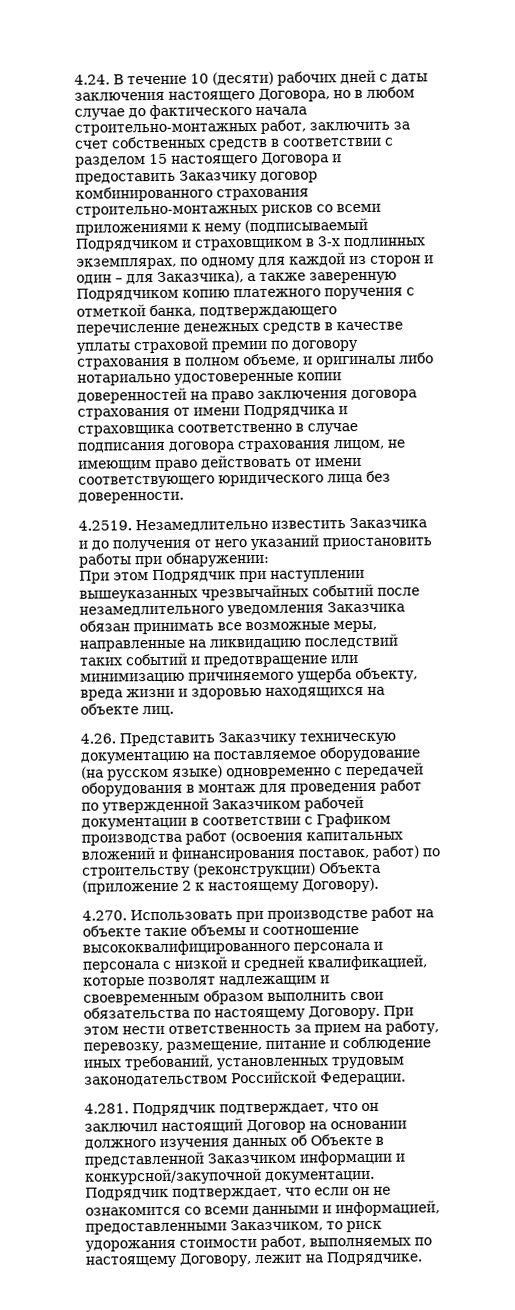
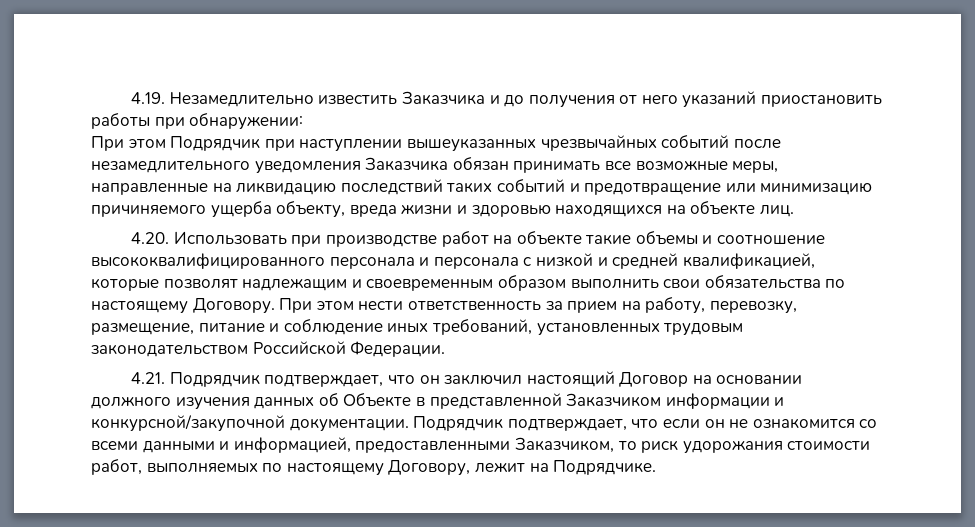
- 4.24. В течение 10 (десяти) рабочих дней с даты заключения настоящего Договора, но в любом случае до фактического начала строительно-монтажных работ, заключить за счет собственных средств в соответствии с разделом 15 настоящего Договора и предоставить Заказчику договор комбинированного страхования строительно-монтажных рисков со всеми приложениями к нему (подписываемый Подрядчиком и страховщиком в 3-х подлинных экземплярах, по одному для каждой из сторон и один – для Заказчика), а также заверенную Подрядчиком копию платежного поручения с отметкой банка, подтверждающего перечисление денежных средств в качестве уплаты страховой премии по договору страхования в полном объеме, и оригиналы либо нотариально удостоверенные копии доверенностей на право заключения договора страхования от имени Подрядчика и страховщика соответственно в случае подписания договора страхования лицом, не имеющим право действовать от имени соответствующего юридического лица без доверенности.
- 4.2519. Незамедлительно известить Заказчика и до получения от него указаний приостановить работы при обнаружении:
+ 4.19. Незамедлительно известить Заказчика и до получения от него указаний приостановить работы при обнаружении:
- 4.26. Представить Заказчику техническую документацию на поставляемое оборудование (на русском языке) одновременно с передачей оборудования в монтаж для проведения работ по утвержденной Заказчиком рабочей документации в соответствии с Графиком производства работ (освоения капитальных вложений и финансирования поставок, работ) по строительству (реконструкции) Объекта (приложение 2 к настоящему Договору).
- 4.270. Использовать при производстве работ на объекте такие объемы и соотношение высококвалифицированного персонала и персонала с низкой и средней квалификацией, которые позволят надлежащим и своевременным образом выполнить свои обязательства по настоящему Договору.
+ 4.20. Использовать при производстве работ на объекте такие объемы и соотношение высококвалифицированного персонала и персонала с низкой и средней квалификацией, которые позволят надлежащим и своевременным образом выполнить свои обязательства по настоящему Договору.
- 4.281. Подрядчик подтверждает, что он заключил настоящий Договор на основании должного изучения данных об Объекте в представленной Заказчиком информации и конкурсной/закупочной документации.
+ 4.21. Подрядчик подтверждает, что он заключил настоящий Договор на основании должного изучения данных об Объекте в представленной Заказчиком информации и конкурсной/закупочной документации.

